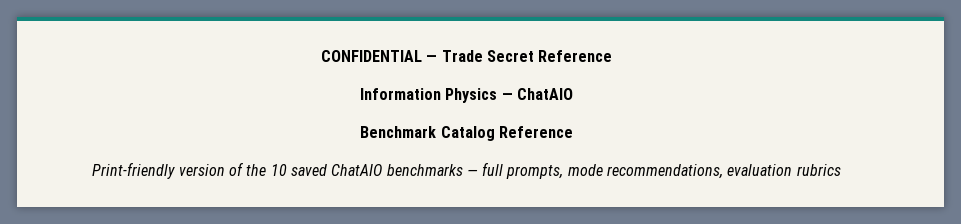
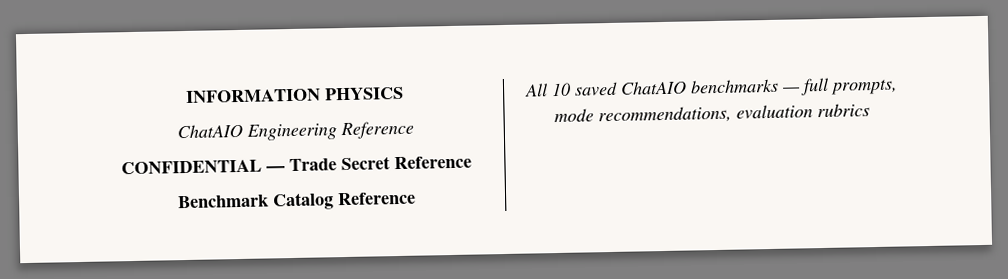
+ INFORMATION PHYSICS
+ ChatAIO Engineering Reference
- Information Physics — ChatAIO
- Print-friendly version of the 10 saved ChatAIO benchmarks — full prompts, mode recommendations, evaluation rubrics
+ All 10 saved ChatAIO benchmarks — full prompts, mode recommendations, evaluation rubrics

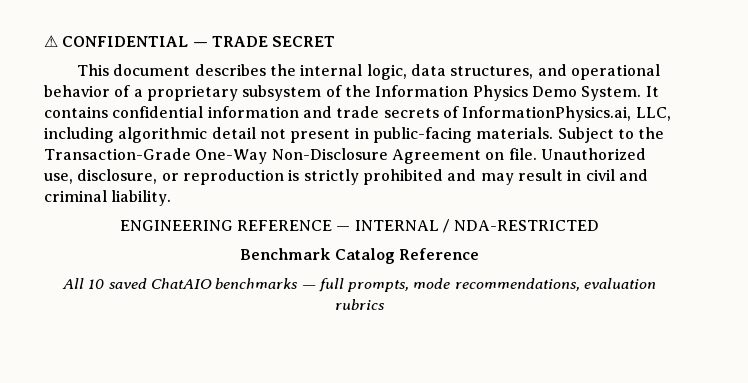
- INFORMATION PHYSICS
- ChatAIO Engineering Reference
- CONFIDENTIAL — Trade Secret Reference
+ ⚠ CONFIDENTIAL — TRADE SECRET
+ This document describes the internal logic, data structures, and operational behavior of a proprietary subsystem of the Information Physics Demo System. It contains confidential information and trade secrets of InformationPhysics.ai, LLC, including algorithmic detail not present in public-facing materials. Subject to the Transaction-Grade One-Way Non-Disclosure Agreement on file. Unauthorized use, disclosure, or reproduction is strictly prohibited and may result in civil and criminal liability.
+ ENGINEERING REFERENCE — INTERNAL / NDA-RESTRICTED

